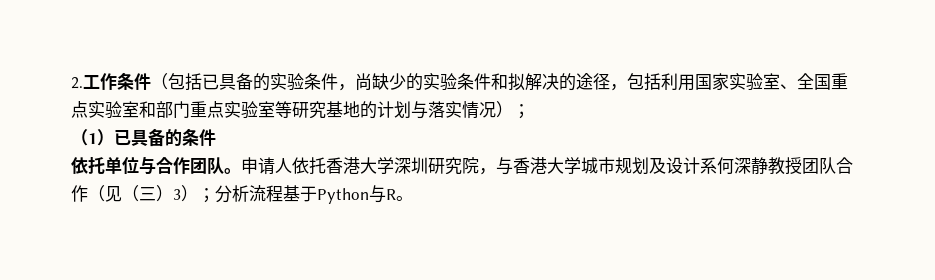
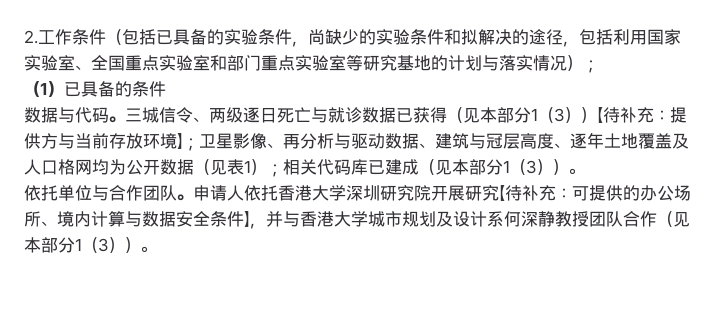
+ 数据与代码。三城信令、两级逐日死亡与就诊数据已获得（见本部分1（3））【待补充：提供方与当前存放环境】；卫星影像、再分析与驱动数据、建筑与冠层高度、逐年土地覆盖及人口格网均为公开数据（见表1）；相关代码库已建成（见本部分1（3））。
- 申请人依托香港大学深圳研究院，与香港大学城市规划及设计系何深静教授团队合作（见（三）3）；分析流程基于Python与R。
+ 申请人依托香港大学深圳研究院开展研究【待补充：可提供的办公场所、境内计算与数据安全条件】，并与香港大学城市规划及设计系何深静教授团队合作（见本部分1（3））。

